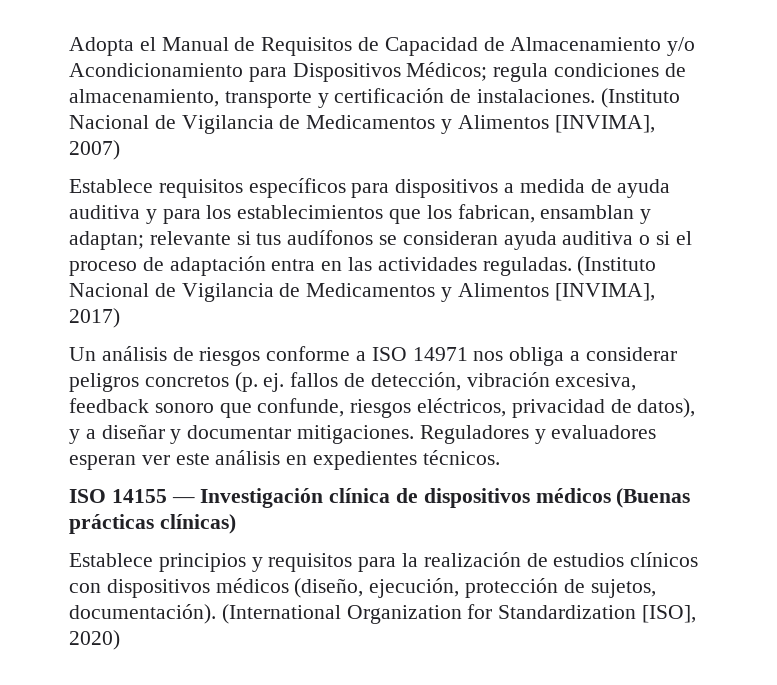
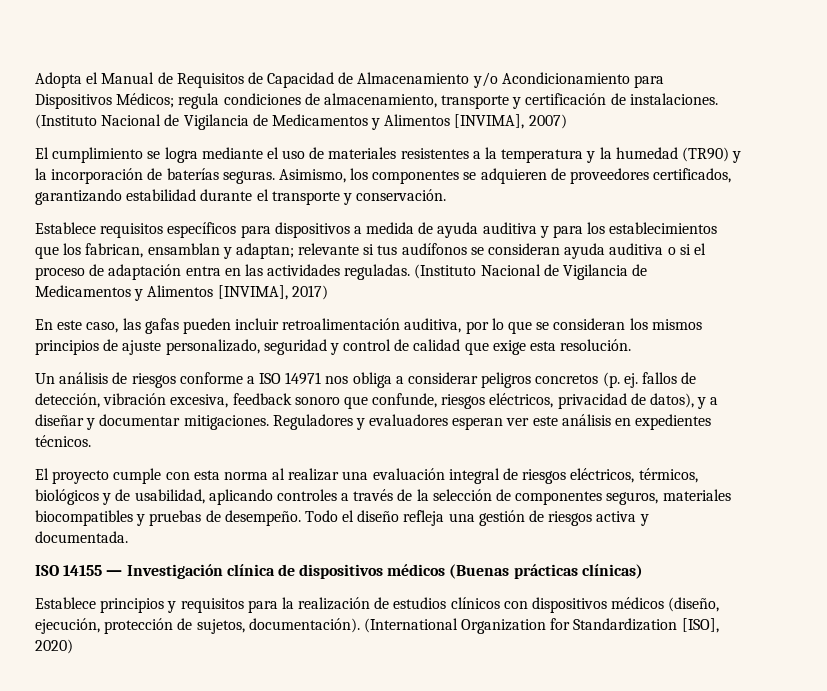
+ El cumplimiento se logra mediante el uso de materiales resistentes a la temperatura y la humedad (TR90) y la incorporación de baterías seguras. Asimismo, los componentes se adquieren de proveedores certificados, garantizando estabilidad durante el transporte y conservación.
+ En este caso, las gafas pueden incluir retroalimentación auditiva, por lo que se consideran los mismos principios de ajuste personalizado, seguridad y control de calidad que exige esta resolución.
+ El proyecto cumple con esta norma al realizar una evaluación integral de riesgos eléctricos, térmicos, biológicos y de usabilidad, aplicando controles a través de la selección de componentes seguros, materiales biocompatibles y pruebas de desempeño. Todo el diseño refleja una gestión de riesgos activa y documentada.

